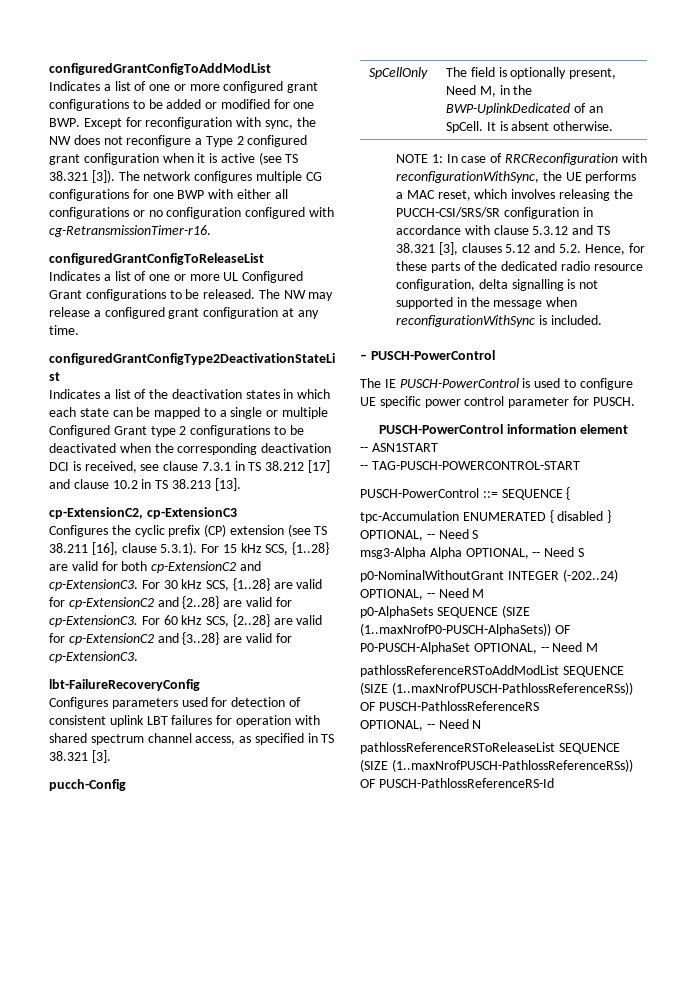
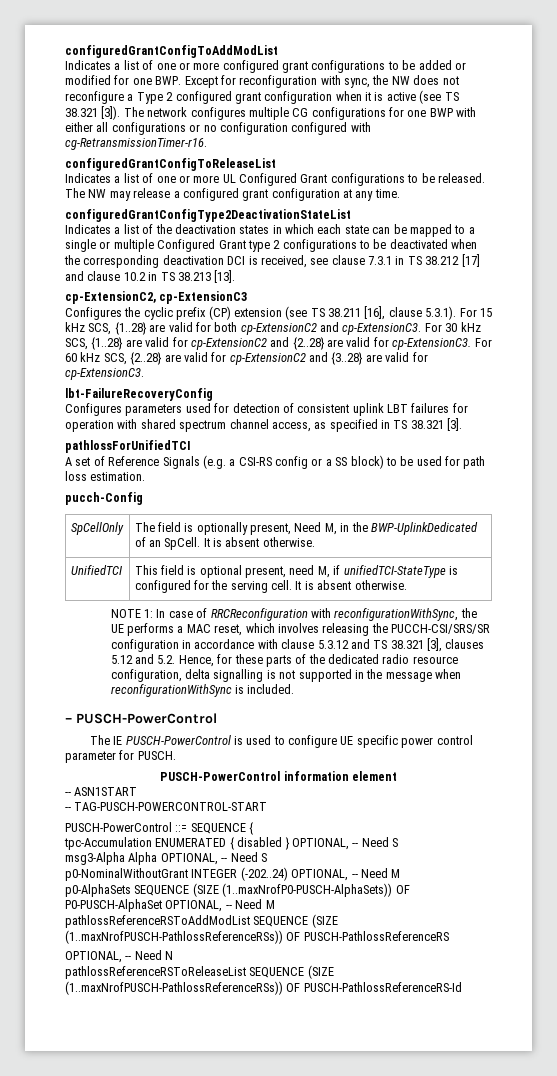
+ pathlossForUnifiedTCI
+ A set of Reference Signals (e.g. a CSI-RS config or a SS block) to be used for path loss estimation.
+ UnifiedTCI | This field is optional present, need M, if unifiedTCI-StateType is configured for the serving cell. It is absent otherwise.

